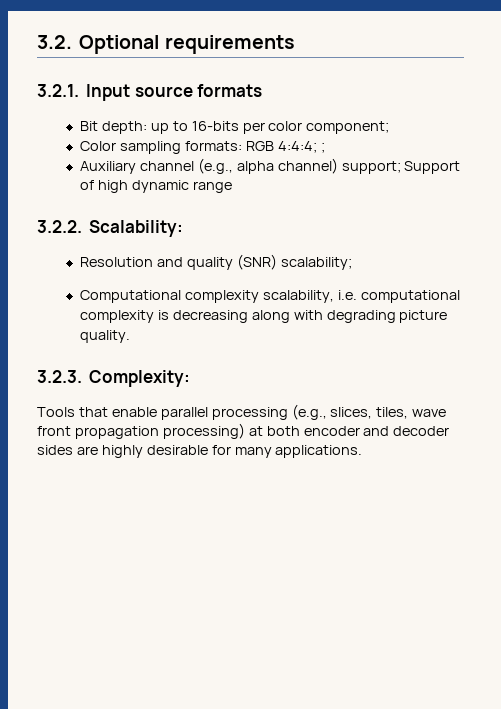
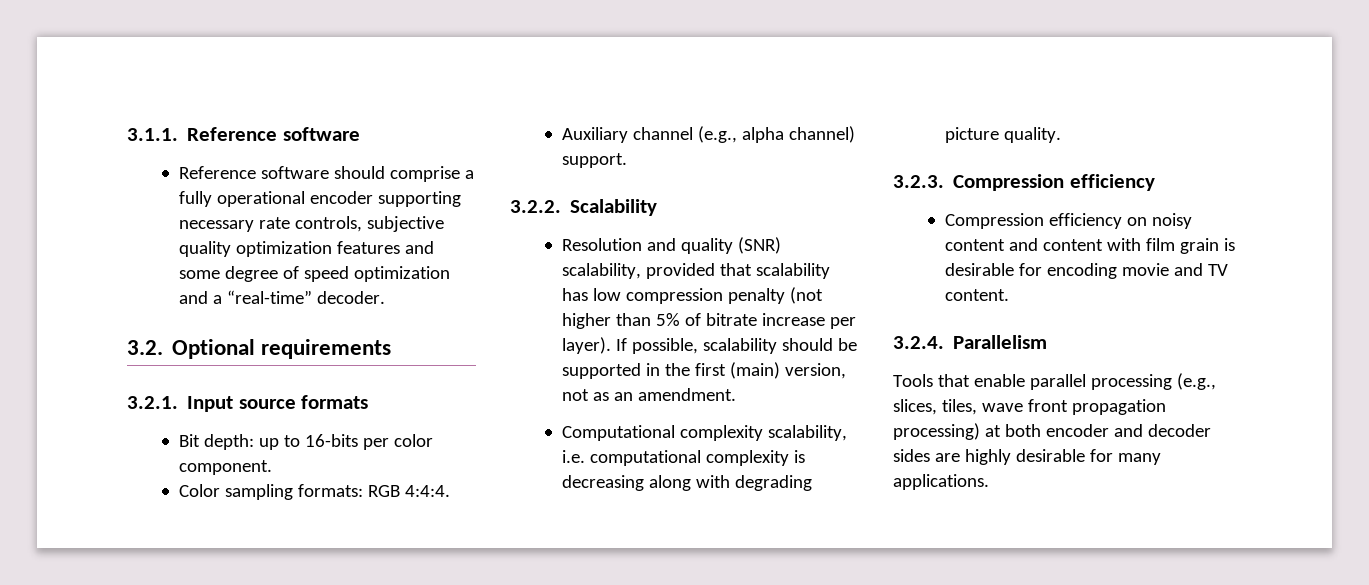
+ 3.1.1. Reference software
+ Reference software should comprise a fully operational encoder supporting necessary rate controls, subjective quality optimization features and some degree of speed optimization and a “real-time” decoder.
- Bit depth: up to 16-bits per color component;
+ Bit depth: up to 16-bits per color component.
- Color sampling formats: RGB 4:4:4; ;
+ Color sampling formats: RGB 4:4:4.
- Auxiliary channel (e.g., alpha channel) support; Support of high dynamic range
+ Auxiliary channel (e.g., alpha channel) support.
- 3.2.2. Scalability:
+ 3.2.2. Scalability
- Resolution and quality (SNR) scalability;
+ Resolution and quality (SNR) scalability, provided that scalability has low compression penalty (not higher than 5% of bitrate increase per layer). If possible, scalability should be supported in the first (main) version, not as an amendment.
- 3.2.3. Complexity:
+ 3.2.3. Compression efficiency
+ Compression efficiency on noisy content and content with film grain is desirable for encoding movie and TV content.
+ 3.2.4. Parallelism

